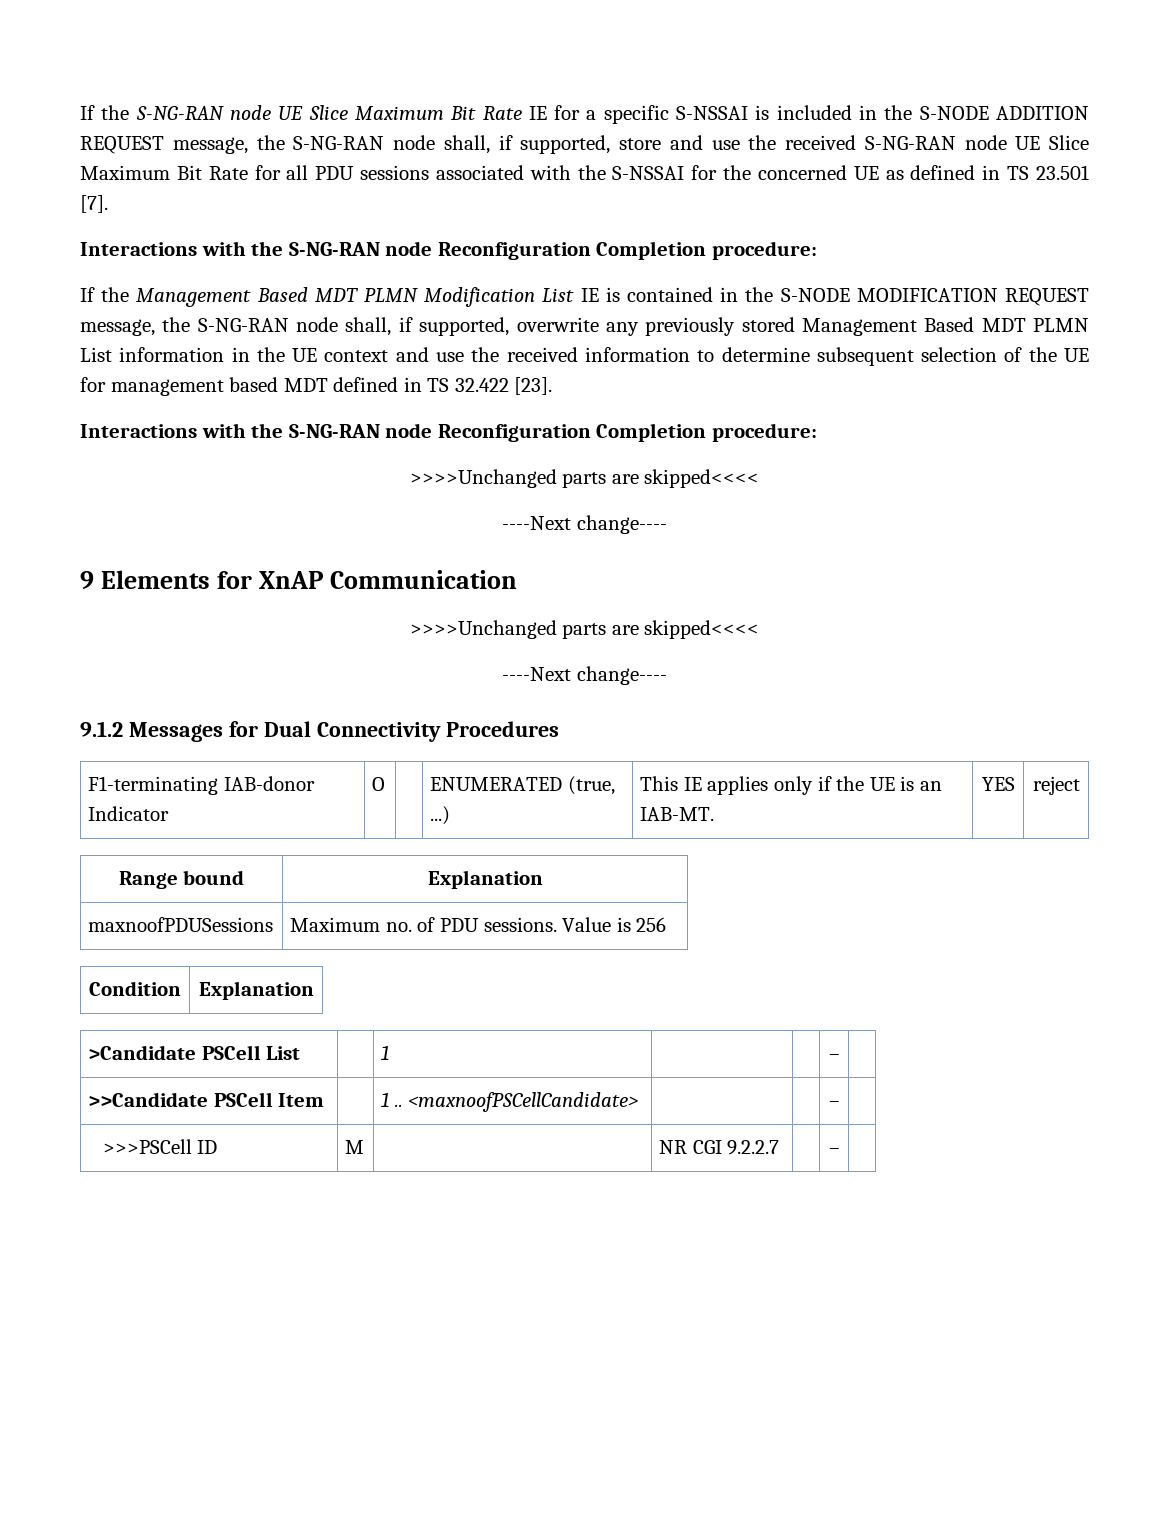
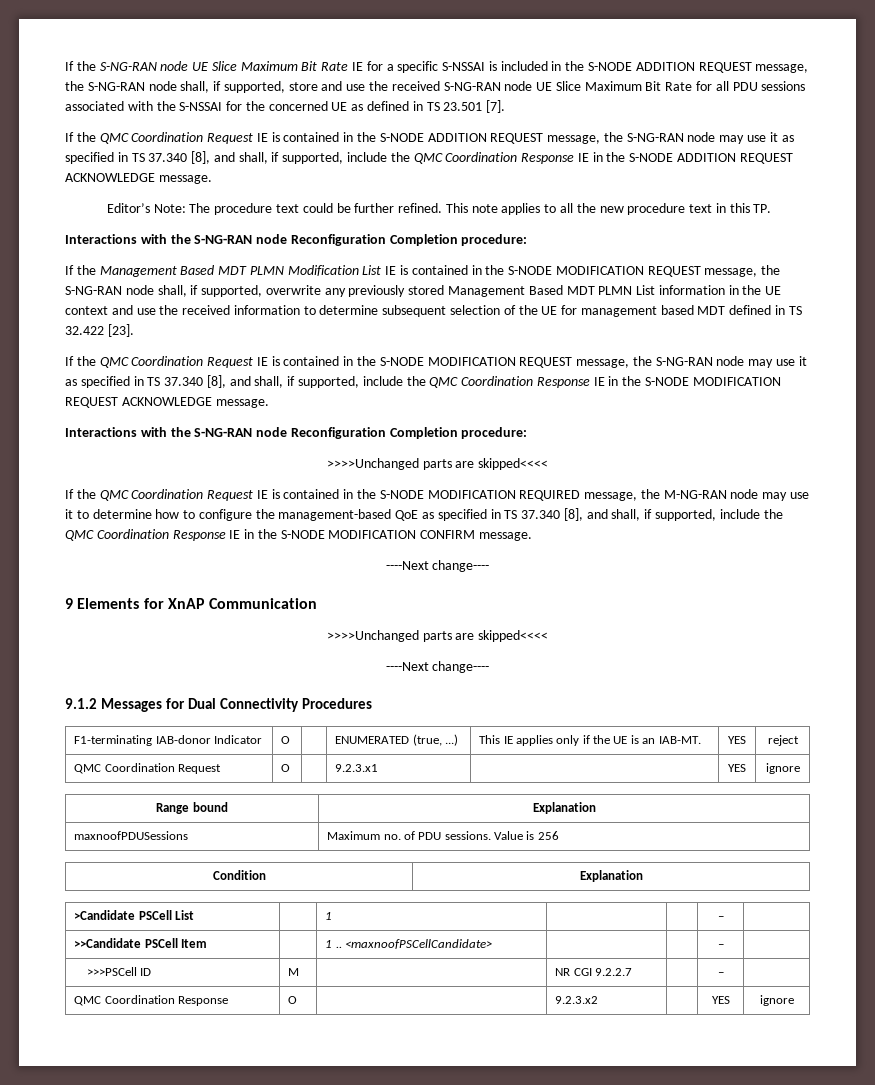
+ If the QMC Coordination Request IE is contained in the S-NODE ADDITION REQUEST message, the S-NG-RAN node may use it as specified in TS 37.340 [8], and shall, if supported, include the QMC Coordination Response IE in the S-NODE ADDITION REQUEST ACKNOWLEDGE message.
+ Editor’s Note: The procedure text could be further refined. This note applies to all the new procedure text in this TP.
+ If the QMC Coordination Request IE is contained in the S-NODE MODIFICATION REQUEST message, the S-NG-RAN node may use it as specified in TS 37.340 [8], and shall, if supported, include the QMC Coordination Response IE in the S-NODE MODIFICATION REQUEST ACKNOWLEDGE message.
+ If the QMC Coordination Request IE is contained in the S-NODE MODIFICATION REQUIRED message, the M-NG-RAN node may use it to determine how to configure the management-based QoE as specified in TS 37.340 [8], and shall, if supported, include the QMC Coordination Response IE in the S-NODE MODIFICATION CONFIRM message.
+ QMC Coordination Request | O | | 9.2.3.x1 | | YES | ignore
+ QMC Coordination Response | O | | 9.2.3.x2 | | YES | ignore

